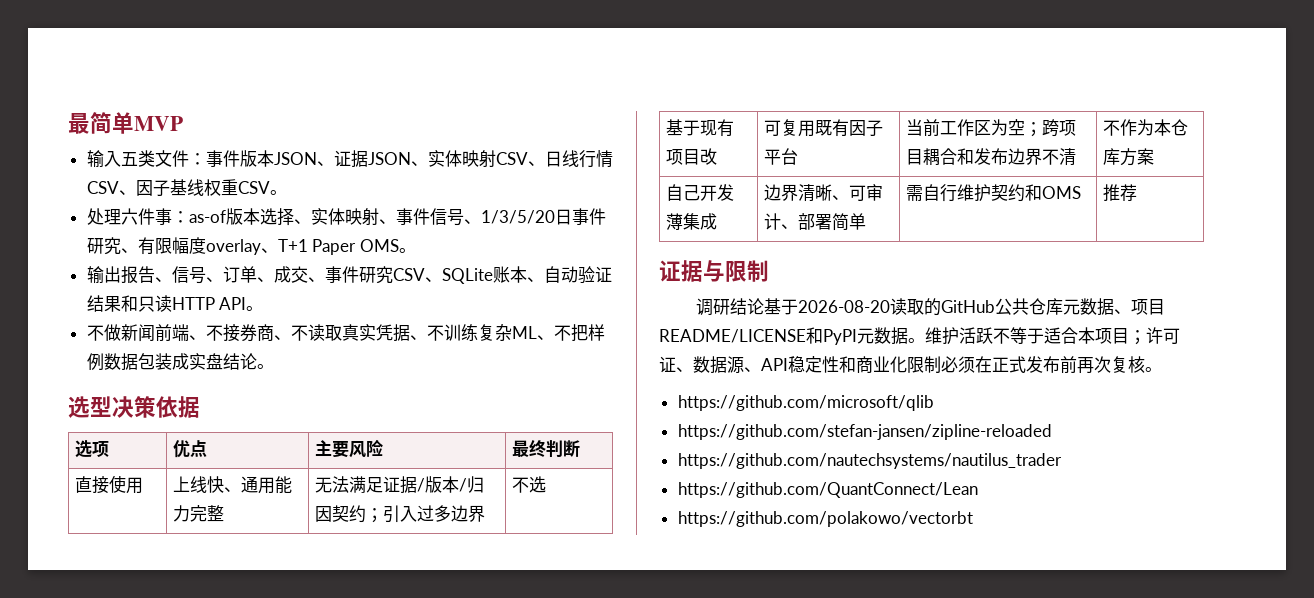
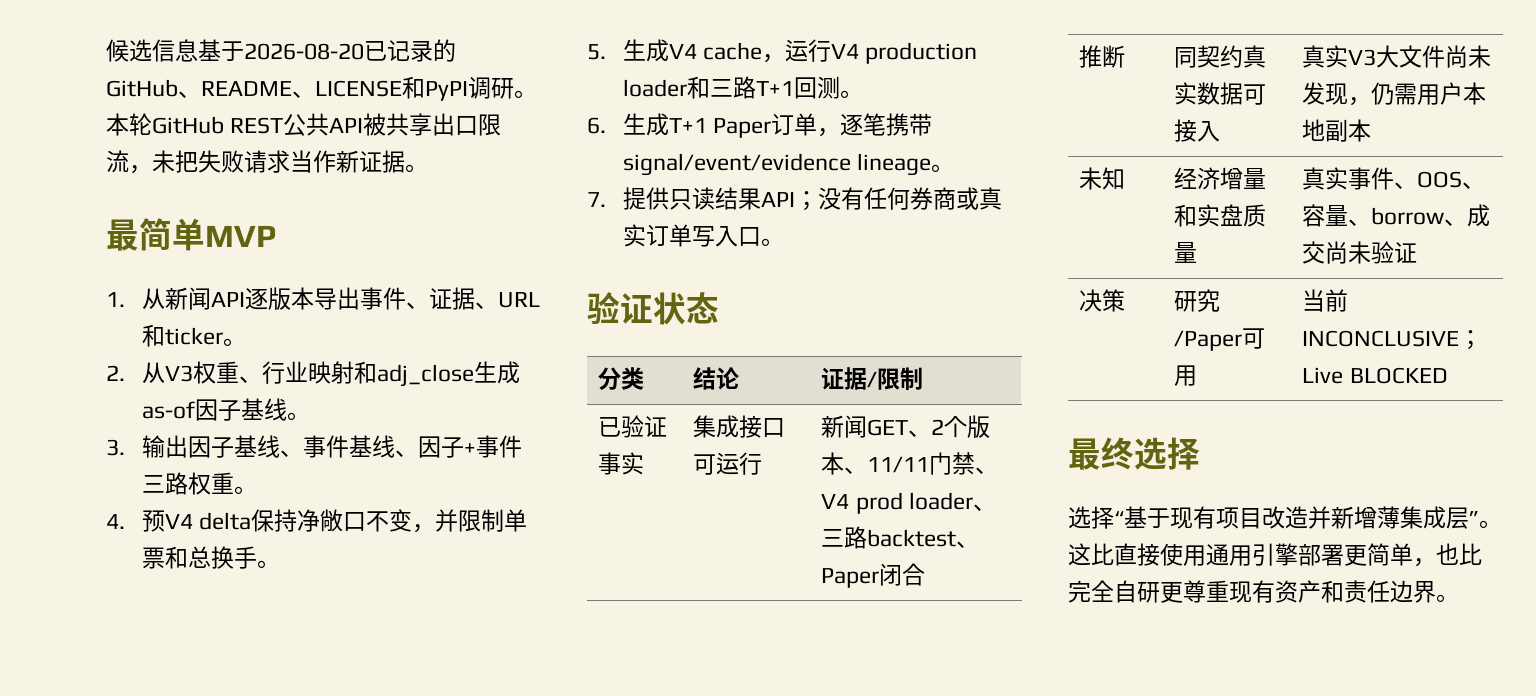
+ 候选信息基于2026-08-20已记录的GitHub、README、LICENSE和PyPI调研。本轮GitHub REST公共API被共享出口限流，未把失败请求当作新证据。
  最简单MVP
- 输入五类文件：事件版本JSON、证据JSON、实体映射CSV、日线行情CSV、因子基线权重CSV。
- 处理六件事：as-of版本选择、实体映射、事件信号、1/3/5/20日事件研究、有限幅度overlay、T+1 Paper OMS。
- 输出报告、信号、订单、成交、事件研究CSV、SQLite账本、自动验证结果和只读HTTP API。
- 不做新闻前端、不接券商、不读取真实凭据、不训练复杂ML、不把样例数据包装成实盘结论。
- 选型决策依据
- 选项 | 优点 | 主要风险 | 最终判断
- 直接使用 | 上线快、通用能力完整 | 无法满足证据/版本/归因契约；引入过多边界 | 不选
- 基于现有项目改 | 可复用既有因子平台 | 当前工作区为空；跨项目耦合和发布边界不清 | 不作为本仓库方案
- 自己开发薄集成 | 边界清晰、可审计、部署简单 | 需自行维护契约和OMS | 推荐
- 证据与限制
- 调研结论基于2026-08-20读取的GitHub公共仓库元数据、项目README/LICENSE和PyPI元数据。维护活跃不等于适合本项目；许可证、数据源、API稳定性和商业化限制必须在正式发布前再次复核。
- https://github.com/microsoft/qlib
- https://github.com/stefan-jansen/zipline-reloaded
- https://github.com/nautechsystems/nautilus_trader
- https://github.com/QuantConnect/Lean
- https://github.com/polakowo/vectorbt
+ 1.从新闻API逐版本导出事件、证据、URL和ticker。
+ 2.从V3权重、行业映射和adj_close生成as-of因子基线。
+ 3.输出因子基线、事件基线、因子+事件三路权重。
+ 4.预V4 delta保持净敞口不变，并限制单票和总换手。
+ 5.生成V4 cache，运行V4 production loader和三路T+1回测。
+ 6.生成T+1 Paper订单，逐笔携带signal/event/evidence lineage。
+ 7.提供只读结果API；没有任何券商或真实订单写入口。
+ 验证状态
+ 分类 | 结论 | 证据/限制
+ 已验证事实 | 集成接口可运行 | 新闻GET、2个版本、11/11门禁、V4 prod loader、三路backtest、Paper闭合
+ 推断 | 同契约真实数据可接入 | 真实V3大文件尚未发现，仍需用户本地副本
+ 未知 | 经济增量和实盘质量 | 真实事件、OOS、容量、borrow、成交尚未验证
+ 决策 | 研究/Paper可用 | 当前INCONCLUSIVE；Live BLOCKED
+ 最终选择
+ 选择“基于现有项目改造并新增薄集成层”。这比直接使用通用引擎部署更简单，也比完全自研更尊重现有资产和责任边界。

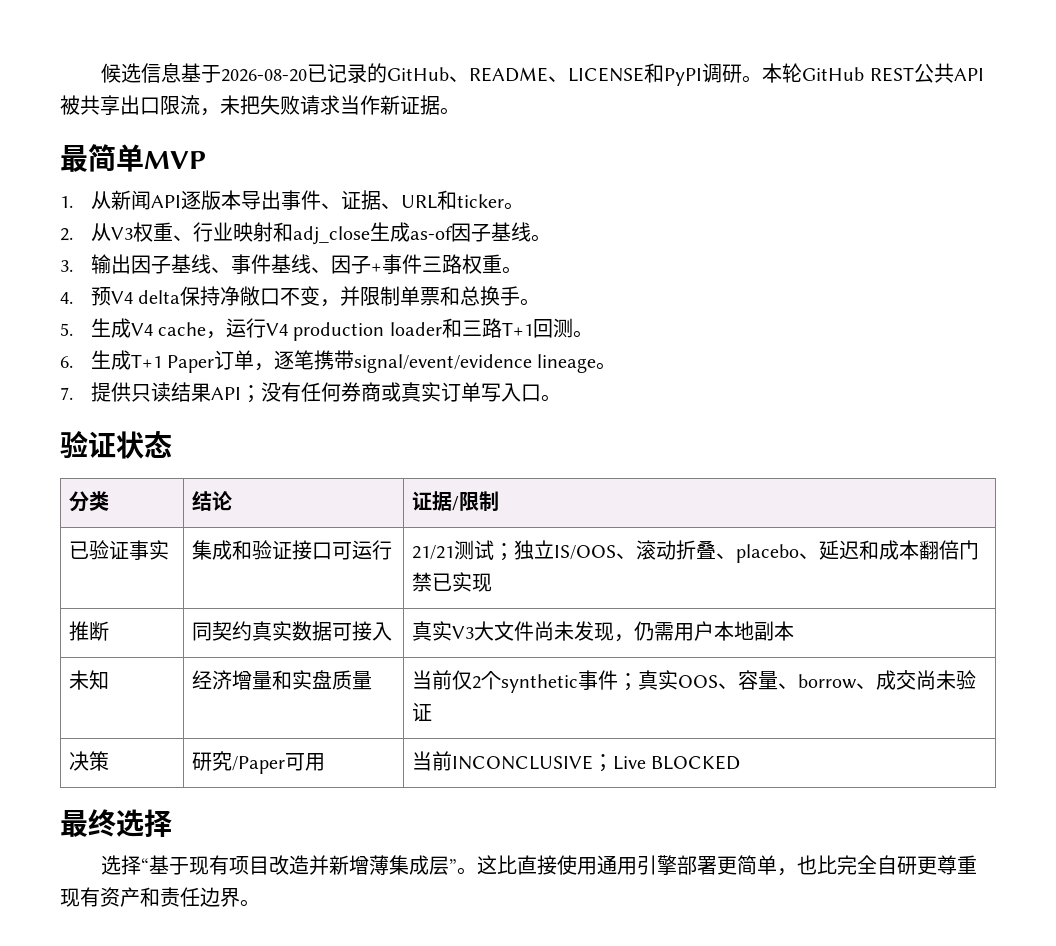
- 已验证事实 | 集成接口可运行 | 新闻GET、2个版本、11/11门禁、V4 prod loader、三路backtest、Paper闭合
+ 已验证事实 | 集成和验证接口可运行 | 21/21测试；独立IS/OOS、滚动折叠、placebo、延迟和成本翻倍门禁已实现
- 未知 | 经济增量和实盘质量 | 真实事件、OOS、容量、borrow、成交尚未验证
+ 未知 | 经济增量和实盘质量 | 当前仅2个synthetic事件；真实OOS、容量、borrow、成交尚未验证

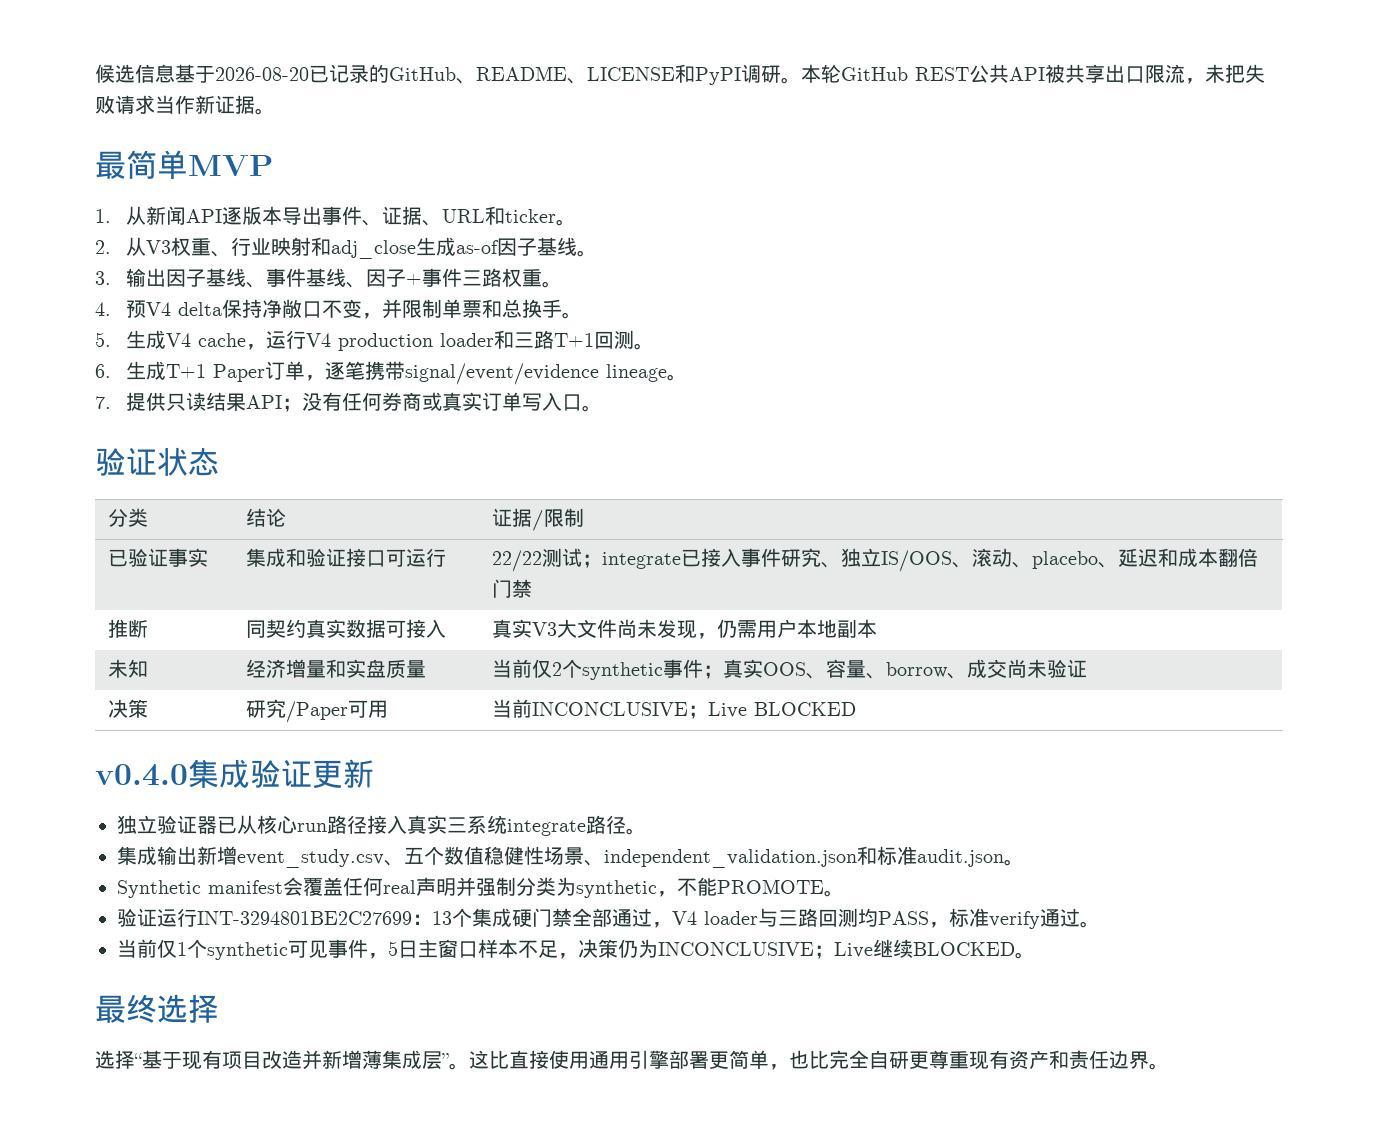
- 已验证事实 | 集成和验证接口可运行 | 21/21测试；独立IS/OOS、滚动折叠、placebo、延迟和成本翻倍门禁已实现
+ 已验证事实 | 集成和验证接口可运行 | 22/22测试；integrate已接入事件研究、独立IS/OOS、滚动、placebo、延迟和成本翻倍门禁
+ v0.4.0集成验证更新
+ 独立验证器已从核心run路径接入真实三系统integrate路径。
+ 集成输出新增event_study.csv、五个数值稳健性场景、independent_validation.json和标准audit.json。
+ Synthetic manifest会覆盖任何real声明并强制分类为synthetic，不能PROMOTE。
+ 验证运行INT-3294801BE2C27699：13个集成硬门禁全部通过，V4 loader与三路回测均PASS，标准verify通过。
+ 当前仅1个synthetic可见事件，5日主窗口样本不足，决策仍为INCONCLUSIVE；Live继续BLOCKED。

